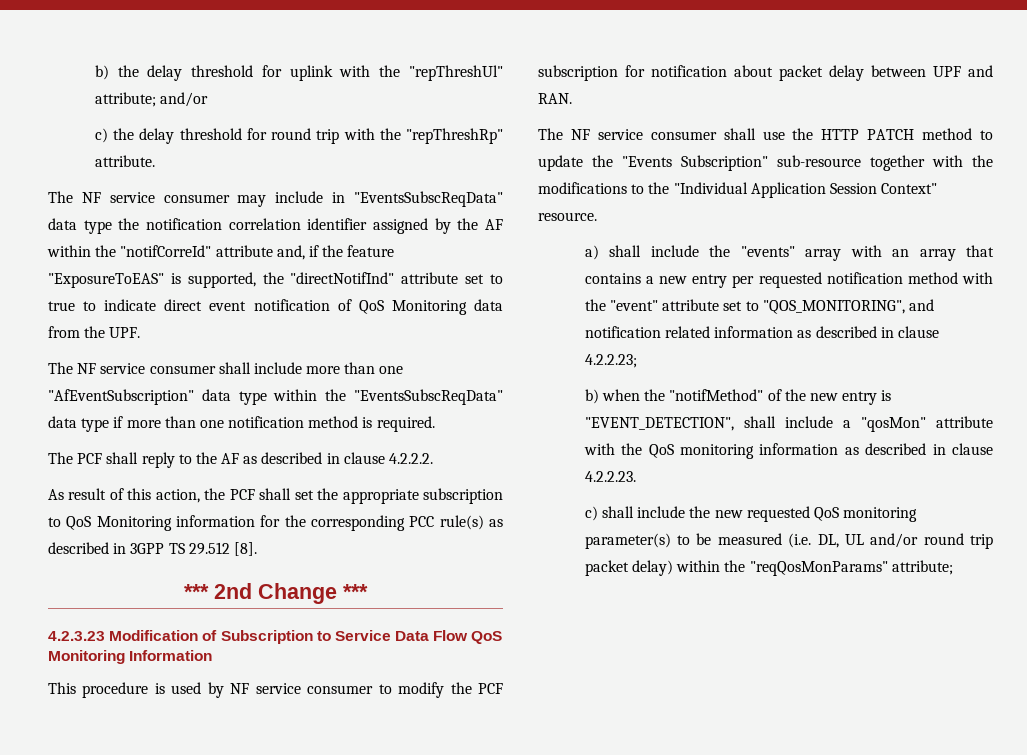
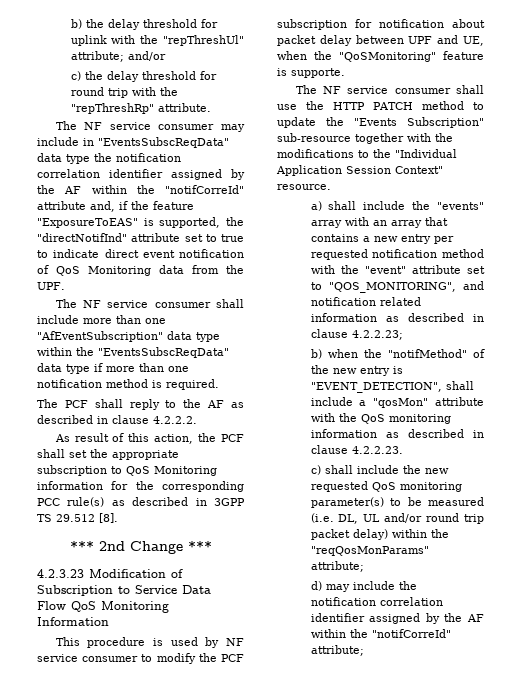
- This procedure is used by NF service consumer to modify the PCF subscription for notification about packet delay between UPF and RAN.
+ This procedure is used by NF service consumer to modify the PCF subscription for notification about packet delay between UPF and UE, when the "QoSMonitoring" feature is supporte.
+ d) may include the notification correlation identifier assigned by the AF within the "notifCorreId" attribute;

